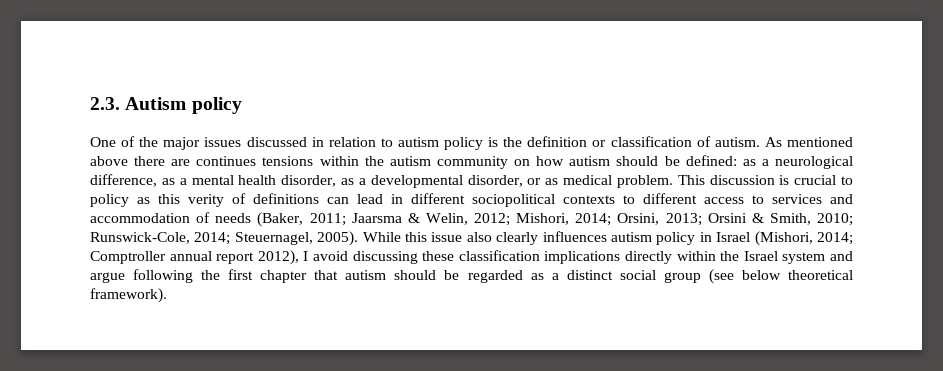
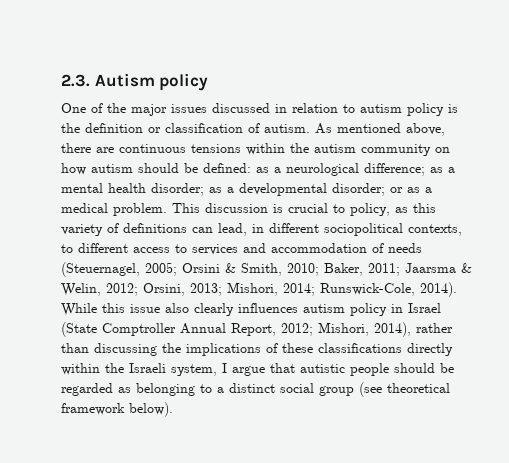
- As mentioned above there are continues tensions within the autism community on how autism should be defined: as a neurological difference, as a mental health disorder, as a developmental disorder, or as medical problem.
+ As mentioned above, there are continuous tensions within the autism community on how autism should be defined: as a neurological difference; as a mental health disorder; as a developmental disorder; or as a medical problem.
- This discussion is crucial to policy as this verity of definitions can lead in different sociopolitical contexts to different access to services and accommodation of needs (Baker, 2011; Jaarsma & Welin, 2012; Mishori, 2014; Orsini, 2013; Orsini & Smith, 2010; Runswick-Cole, 2014; Steuernagel, 2005).
+ This discussion is crucial to policy, as this variety of definitions can lead, in different sociopolitical contexts, to different access to services and accommodation of needs (Steuernagel, 2005; Orsini & Smith, 2010; Baker, 2011; Jaarsma & Welin, 2012; Orsini, 2013; Mishori, 2014; Runswick-Cole, 2014).
- While this issue also clearly influences autism policy in Israel (Mishori, 2014; Comptroller annual report 2012), I avoid discussing these classification implications directly within the Israel system and argue following the first chapter that autism should be regarded as a distinct social group (see below theoretical framework).
+ While this issue also clearly influences autism policy in Israel (State Comptroller Annual Report, 2012; Mishori, 2014), rather than discussing the implications of these classifications directly within the Israeli system, I argue that autistic people should be regarded as belonging to a distinct social group (see theoretical framework below).

